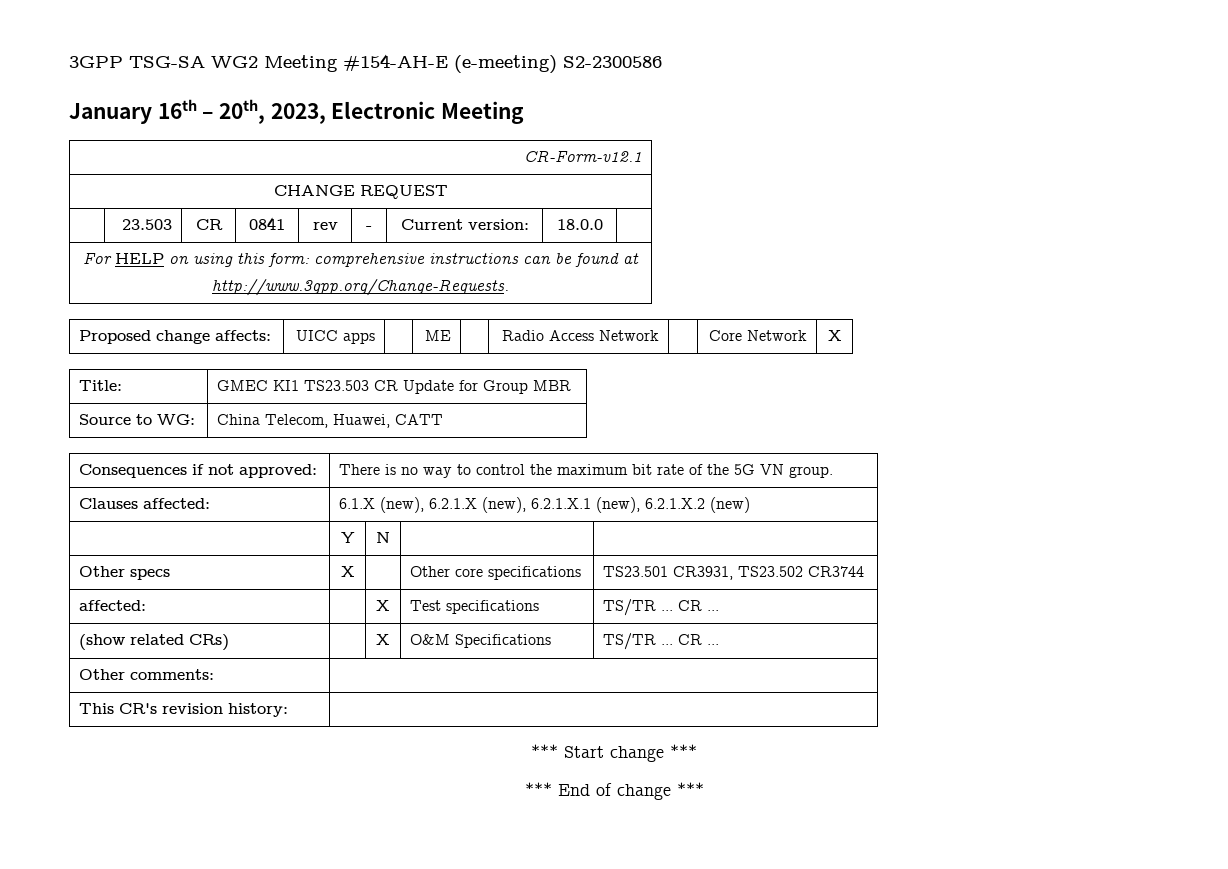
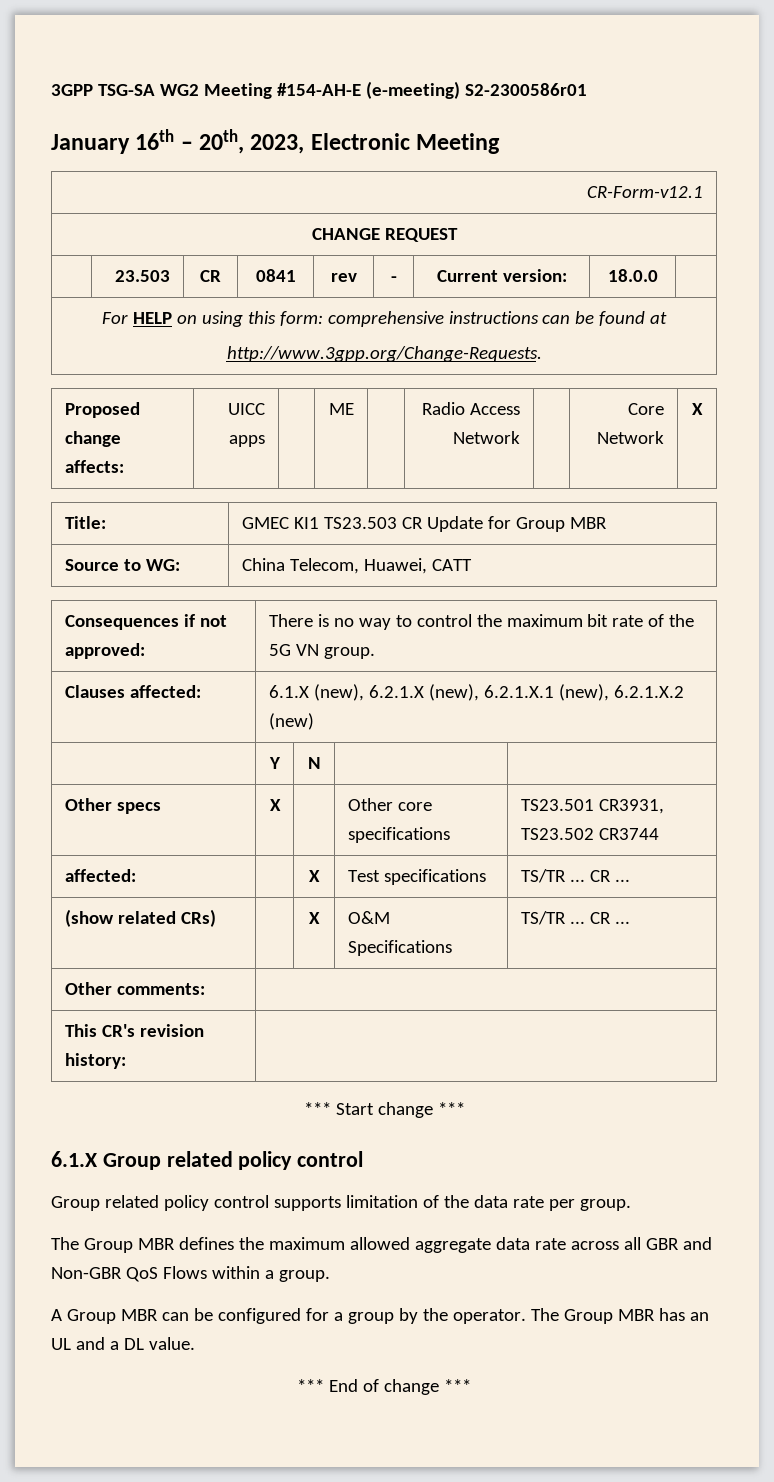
- 3GPP TSG-SA WG2 Meeting #154-AH-E (e-meeting) S2-2300586
+ 3GPP TSG-SA WG2 Meeting #154-AH-E (e-meeting) S2-2300586r01
+ 6.1.X Group related policy control
+ Group related policy control supports limitation of the data rate per group.
+ The Group MBR defines the maximum allowed aggregate data rate across all GBR and Non-GBR QoS Flows within a group.
+ A Group MBR can be configured for a group by the operator. The Group MBR has an UL and a DL value.

